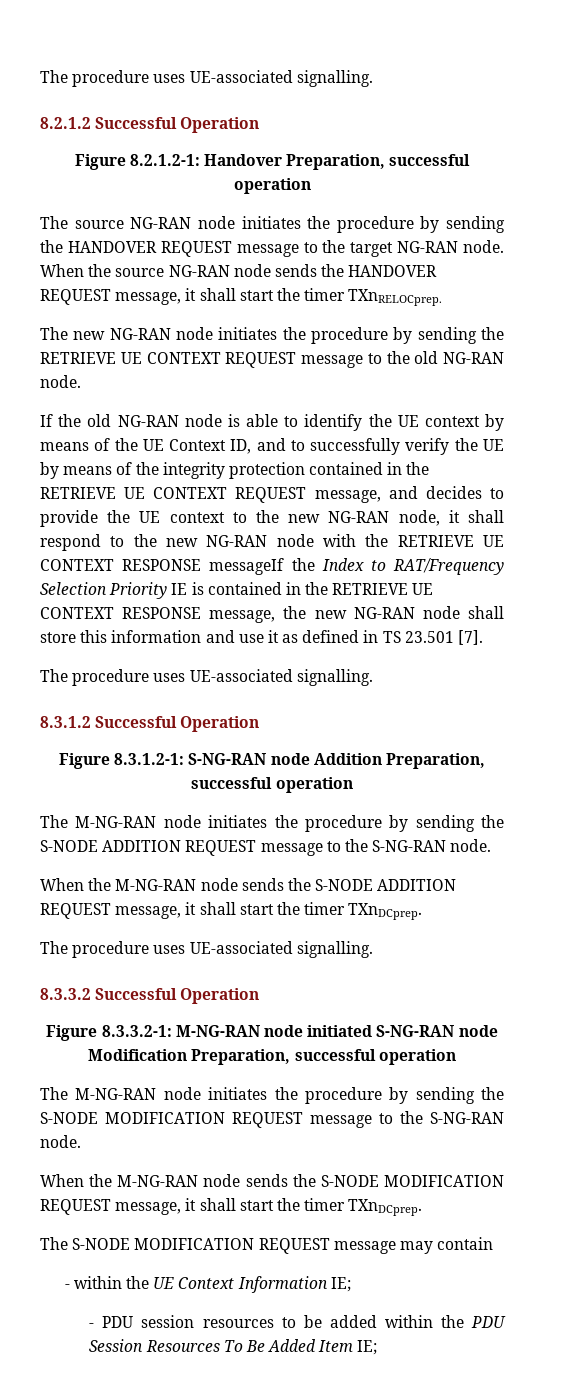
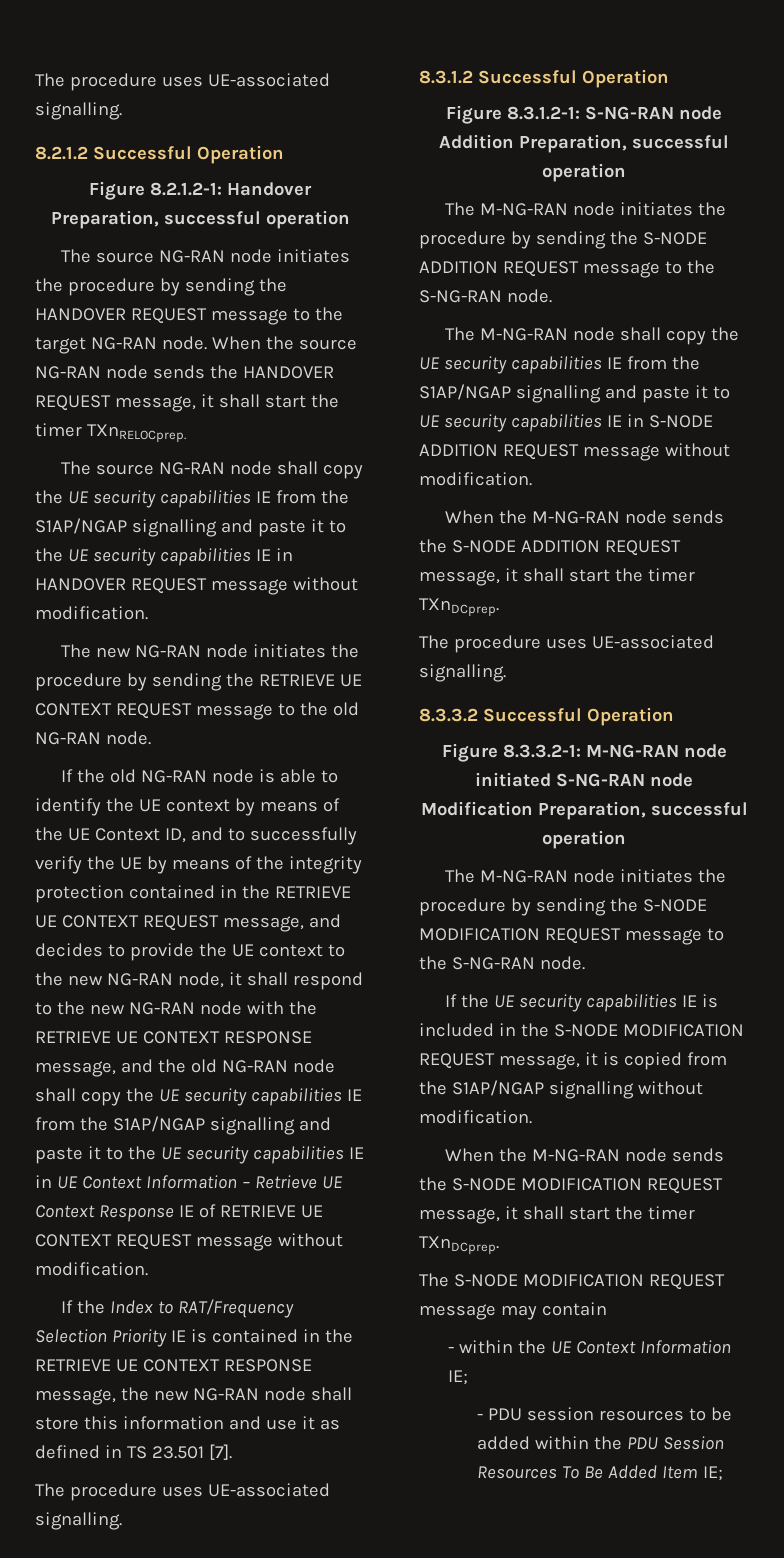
+ The source NG-RAN node shall copy the UE security capabilities IE from the S1AP/NGAP signalling and paste it to the UE security capabilities IE in HANDOVER REQUEST message without modification.
- If the old NG-RAN node is able to identify the UE context by means of the UE Context ID, and to successfully verify the UE by means of the integrity protection contained in the RETRIEVE UE CONTEXT REQUEST message, and decides to provide the UE context to the new NG-RAN node, it shall respond to the new NG-RAN node with the RETRIEVE UE CONTEXT RESPONSE messageIf the Index to RAT/Frequency Selection Priority IE is contained in the RETRIEVE UE CONTEXT RESPONSE message, the new NG-RAN node shall store this information and use it as defined in TS 23.501 [7].
+ If the old NG-RAN node is able to identify the UE context by means of the UE Context ID, and to successfully verify the UE by means of the integrity protection contained in the RETRIEVE UE CONTEXT REQUEST message, and decides to provide the UE context to the new NG-RAN node, it shall respond to the new NG-RAN node with the RETRIEVE UE CONTEXT RESPONSE message, and the old NG-RAN node shall copy the UE security capabilities IE from the S1AP/NGAP signalling and paste it to the UE security capabilities IE in UE Context Information – Retrieve UE Context Response IE of RETRIEVE UE CONTEXT REQUEST message without modification.
+ If the Index to RAT/Frequency Selection Priority IE is contained in the RETRIEVE UE CONTEXT RESPONSE message, the new NG-RAN node shall store this information and use it as defined in TS 23.501 [7].
+ The M-NG-RAN node shall copy the UE security capabilities IE from the S1AP/NGAP signalling and paste it to UE security capabilities IE in S-NODE ADDITION REQUEST message without modification.
+ If the UE security capabilities IE is included in the S-NODE MODIFICATION REQUEST message, it is copied from the S1AP/NGAP signalling without modification.

